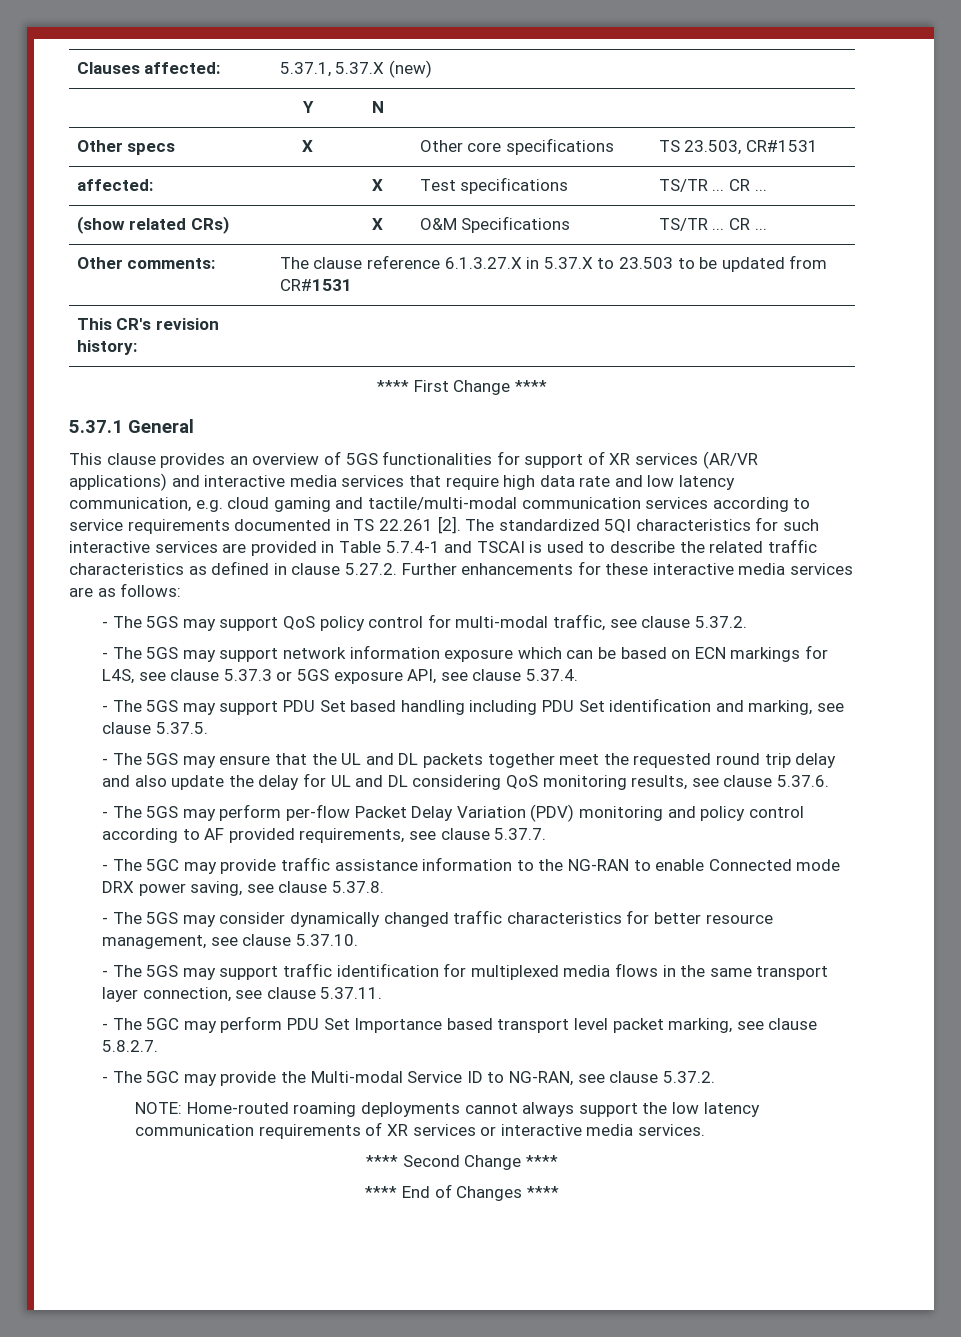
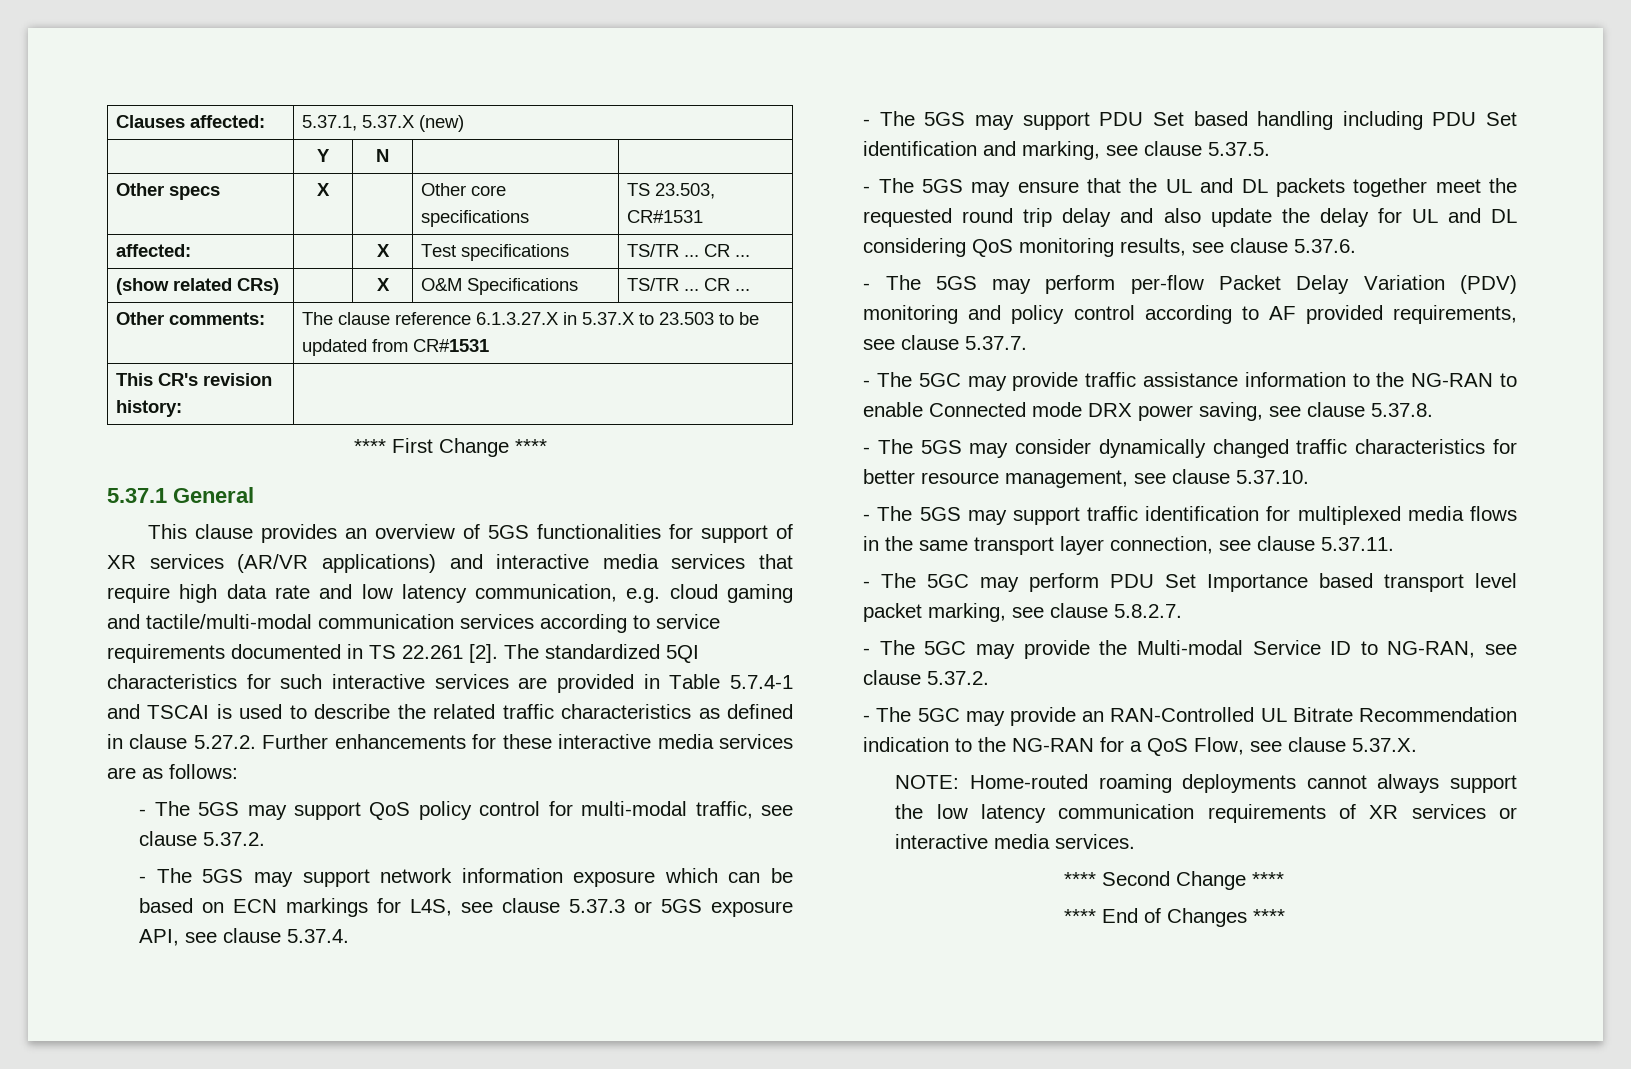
+ - The 5GC may provide an RAN-Controlled UL Bitrate Recommendation indication to the NG-RAN for a QoS Flow, see clause 5.37.X.

